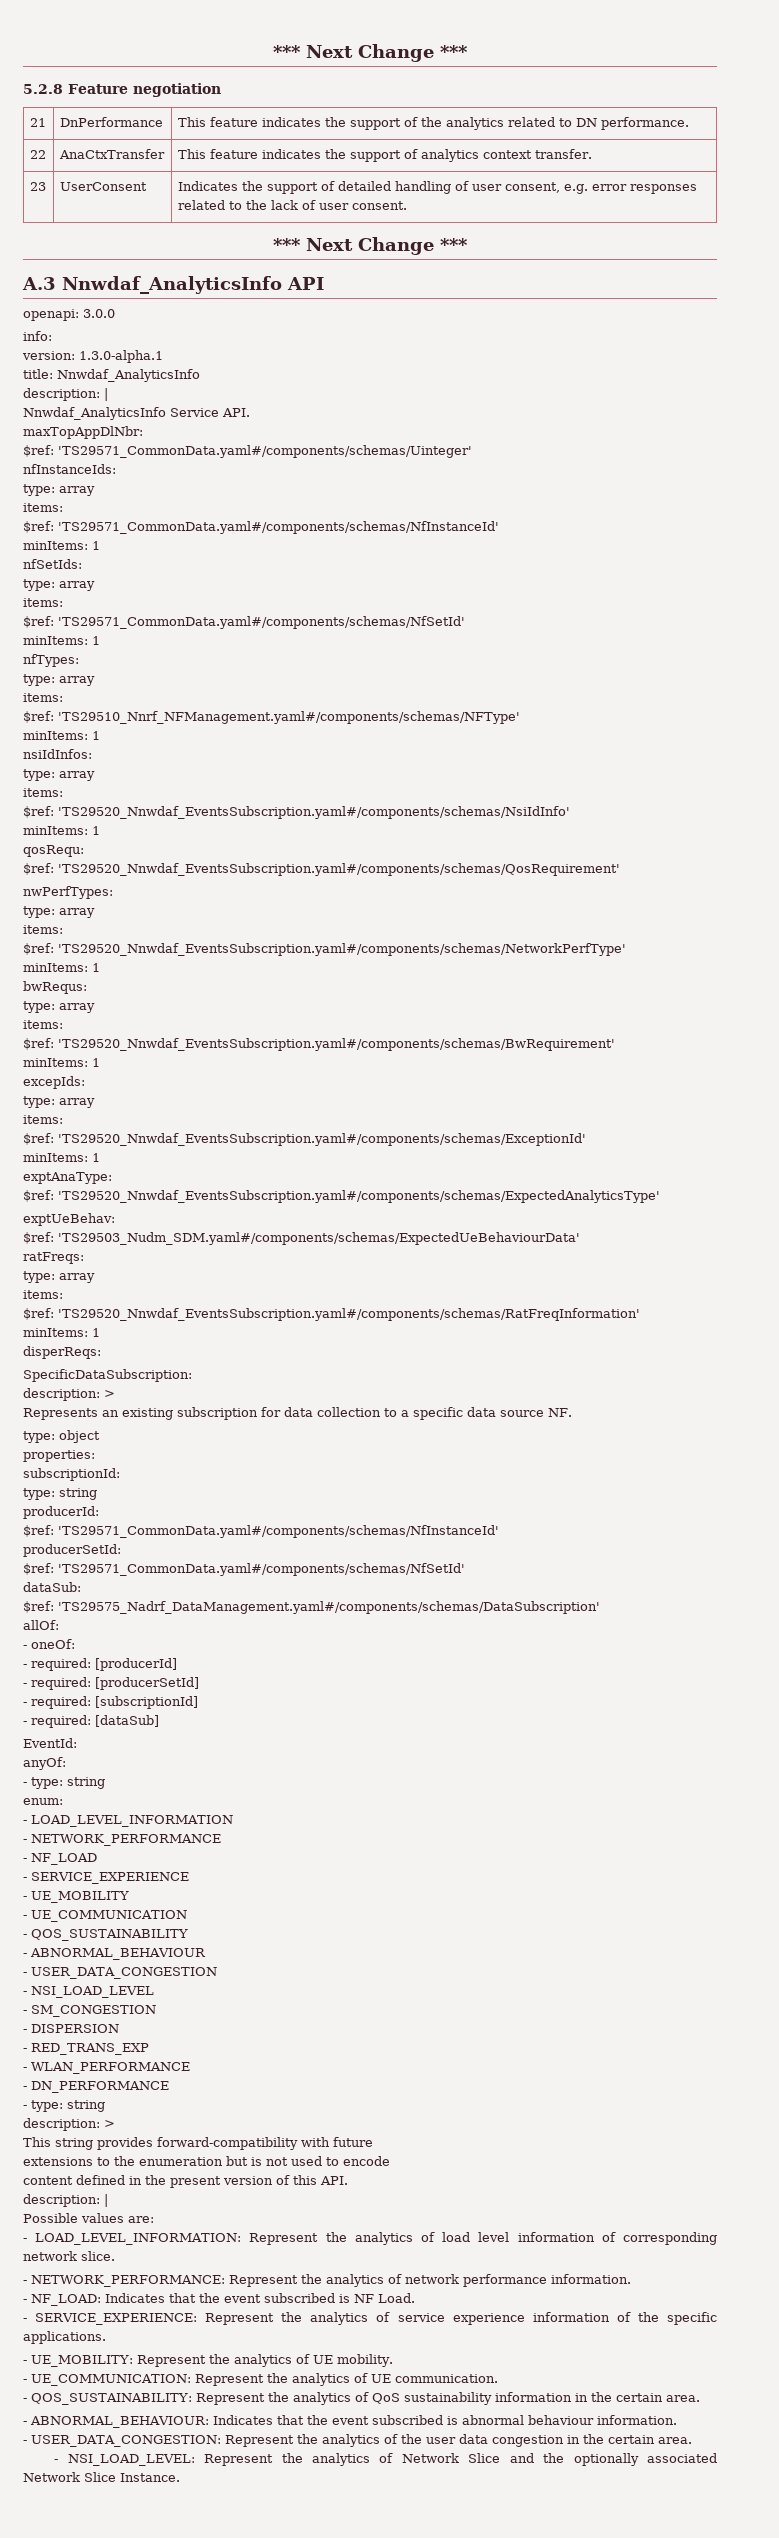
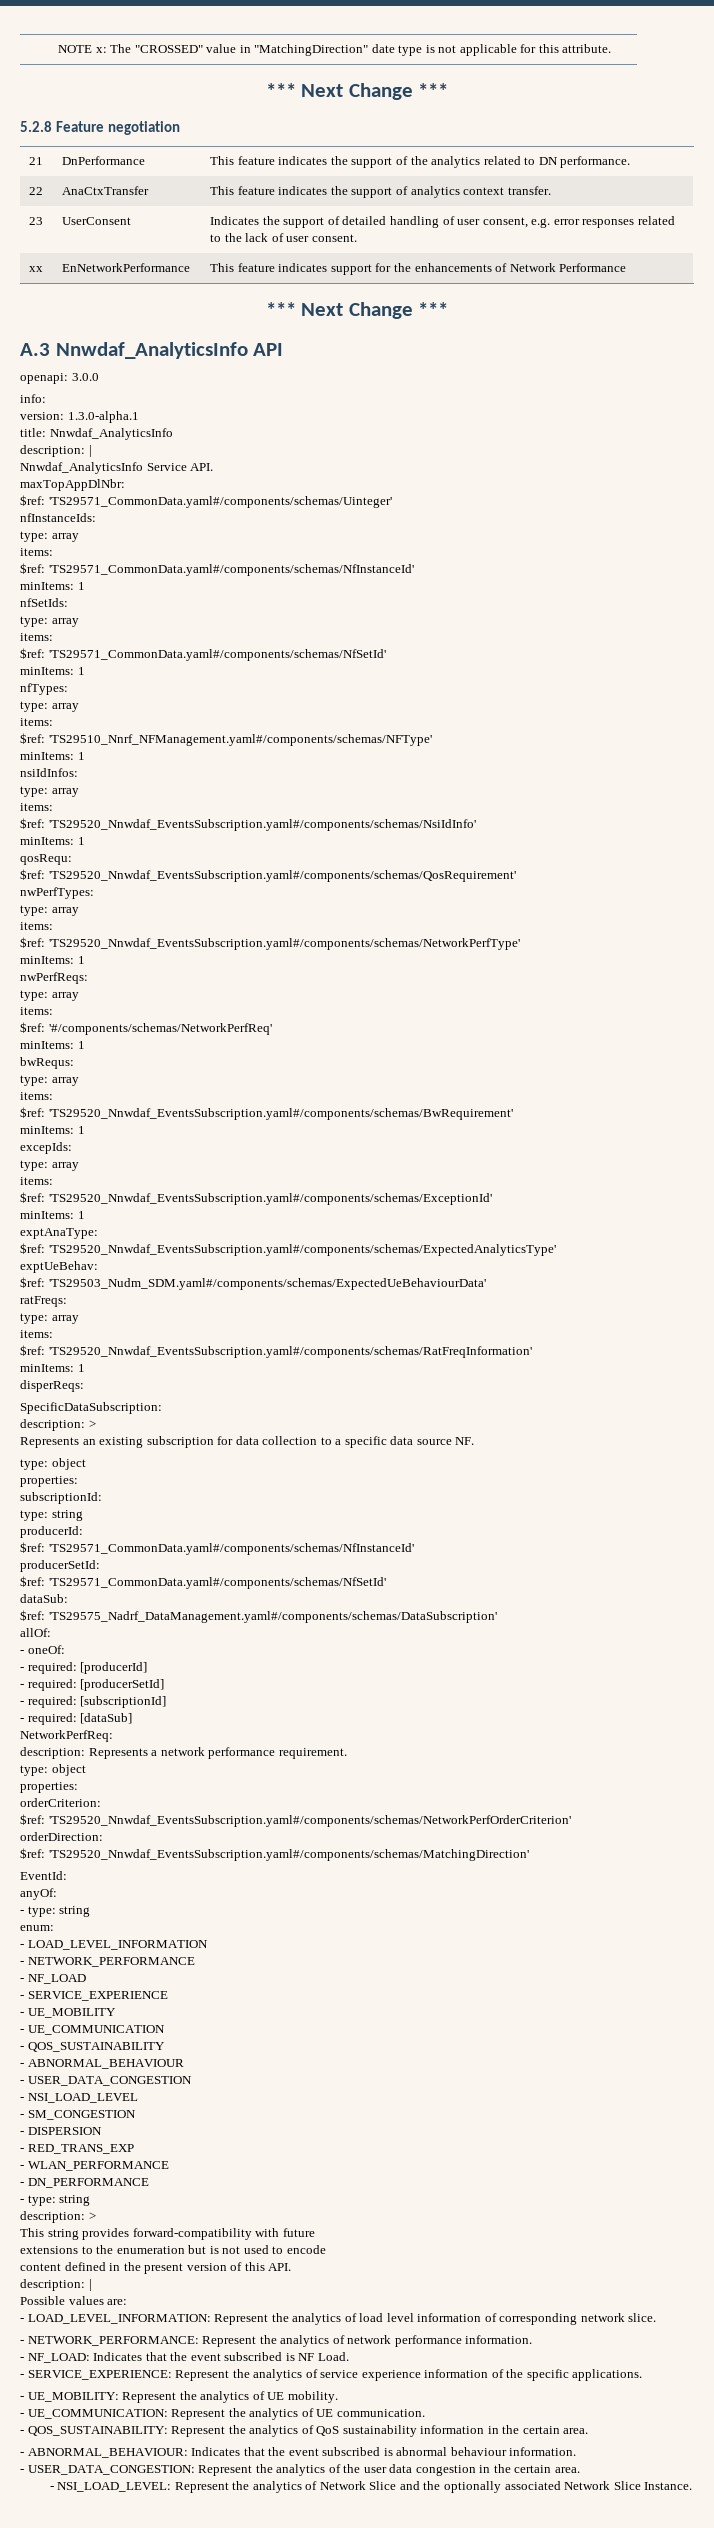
+ NOTE x: The "CROSSED" value in "MatchingDirection" date type is not applicable for this attribute.
+ xx | EnNetworkPerformance | This feature indicates support for the enhancements of Network Performance
+ nwPerfReqs:
+ type: array
+ items:
+ $ref: '#/components/schemas/NetworkPerfReq'
+ minItems: 1
+ NetworkPerfReq:
+ description: Represents a network performance requirement.
+ type: object
+ properties:
+ orderCriterion:
+ $ref: 'TS29520_Nnwdaf_EventsSubscription.yaml#/components/schemas/NetworkPerfOrderCriterion'
+ orderDirection:
+ $ref: 'TS29520_Nnwdaf_EventsSubscription.yaml#/components/schemas/MatchingDirection'

